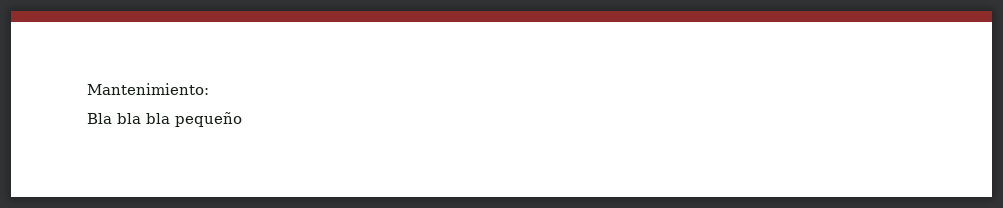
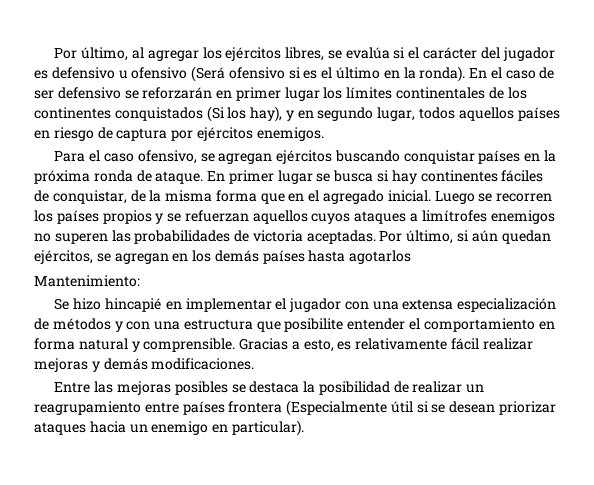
+ Por último, al agregar los ejércitos libres, se evalúa si el carácter del jugador es defensivo u ofensivo (Será ofensivo si es el último en la ronda). En el caso de ser defensivo se reforzarán en primer lugar los límites continentales de los continentes conquistados (Si los hay), y en segundo lugar, todos aquellos países en riesgo de captura por ejércitos enemigos.
+ Para el caso ofensivo, se agregan ejércitos buscando conquistar países en la próxima ronda de ataque. En primer lugar se busca si hay continentes fáciles de conquistar, de la misma forma que en el agregado inicial. Luego se recorren los países propios y se refuerzan aquellos cuyos ataques a limítrofes enemigos no superen las probabilidades de victoria aceptadas. Por último, si aún quedan ejércitos, se agregan en los demás países hasta agotarlos
  Mantenimiento:
- Bla bla bla pequeño
+ Se hizo hincapié en implementar el jugador con una extensa especialización de métodos y con una estructura que posibilite entender el comportamiento en forma natural y comprensible. Gracias a esto, es relativamente fácil realizar mejoras y demás modificaciones.
+ Entre las mejoras posibles se destaca la posibilidad de realizar un reagrupamiento entre países frontera (Especialmente útil si se desean priorizar ataques hacia un enemigo en particular).

